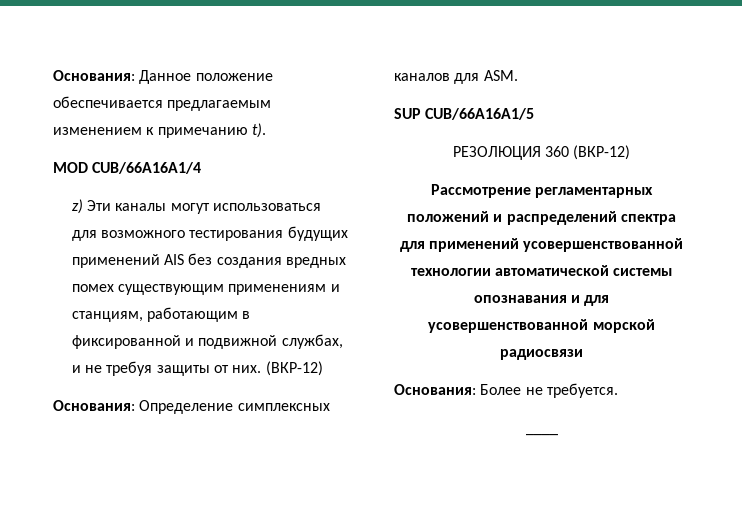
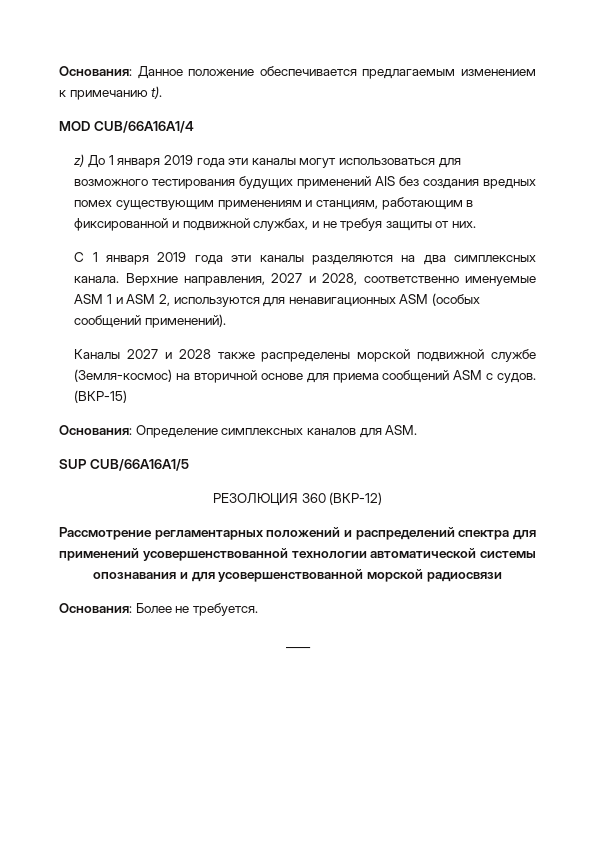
- z) Эти каналы могут использоваться для возможного тестирования будущих применений AIS без создания вредных помех существующим применениям и станциям, работающим в фиксированной и подвижной службах, и не требуя защиты от них. (ВКР-12)
+ z) До 1 января 2019 года эти каналы могут использоваться для возможного тестирования будущих применений AIS без создания вредных помех существующим применениям и станциям, работающим в фиксированной и подвижной службах, и не требуя защиты от них.
+ С 1 января 2019 года эти каналы разделяются на два симплексных канала. Верхние направления, 2027 и 2028, соответственно именуемые ASM 1 и ASM 2, используются для ненавигационных ASM (особых сообщений применений).
+ Каналы 2027 и 2028 также распределены морской подвижной службе (Земля-космос) на вторичной основе для приема сообщений ASM с судов. (ВКР-15)

